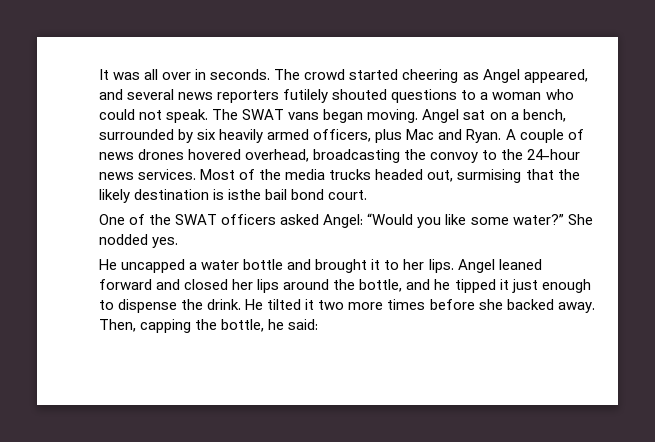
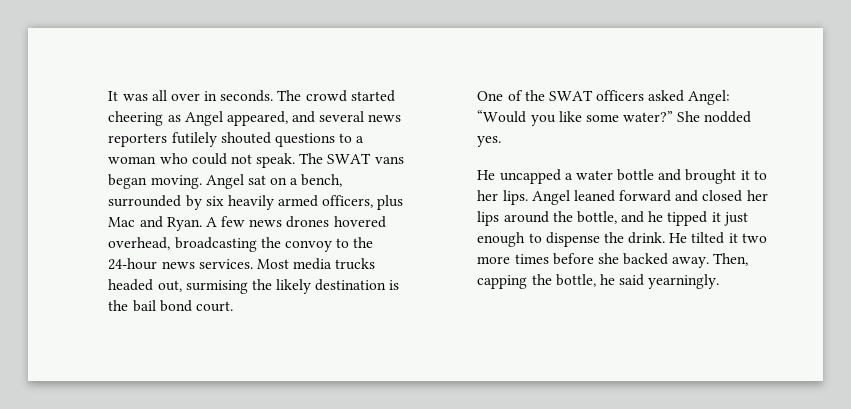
- A couple of news drones hovered overhead, broadcasting the convoy to the 24-hour news services.
+ A few news drones hovered overhead, broadcasting the convoy to the 24-hour news services.
- Most of the media trucks headed out, surmising that the likely destination is isthe bail bond court.
+ Most media trucks headed out, surmising the likely destination is the bail bond court.
- Then, capping the bottle, he said:
+ Then, capping the bottle, he said yearningly.

